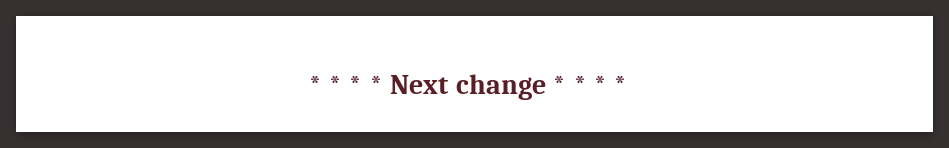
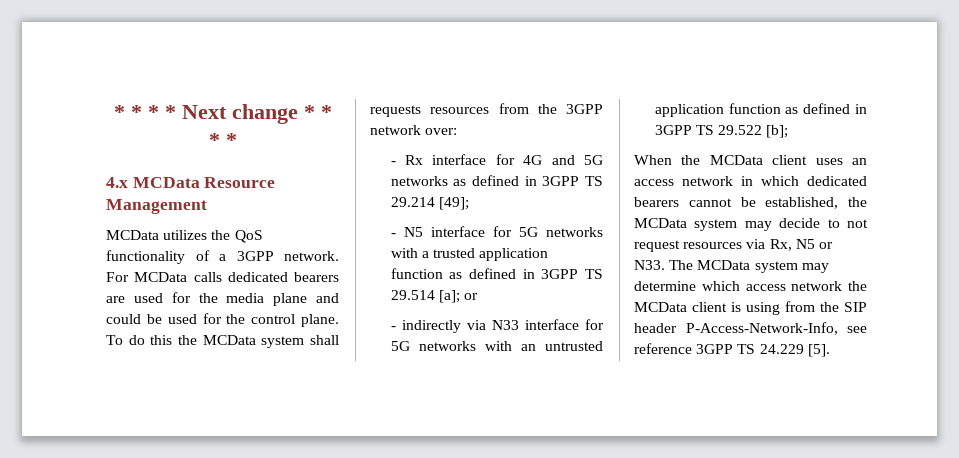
+ 4.x MCData Resource Management
+ MCData utilizes the QoS functionality of a 3GPP network. For MCData calls dedicated bearers are used for the media plane and could be used for the control plane. To do this the MCData system shall requests resources from the 3GPP network over:
+ - Rx interface for 4G and 5G networks as defined in 3GPP TS 29.214 [49];
+ - N5 interface for 5G networks with a trusted application function as defined in 3GPP TS 29.514 [a]; or
+ - indirectly via N33 interface for 5G networks with an untrusted application function as defined in 3GPP TS 29.522 [b];
+ When the MCData client uses an access network in which dedicated bearers cannot be established, the MCData system may decide to not request resources via Rx, N5 or N33. The MCData system may determine which access network the MCData client is using from the SIP header P-Access-Network-Info, see reference 3GPP TS 24.229 [5].

